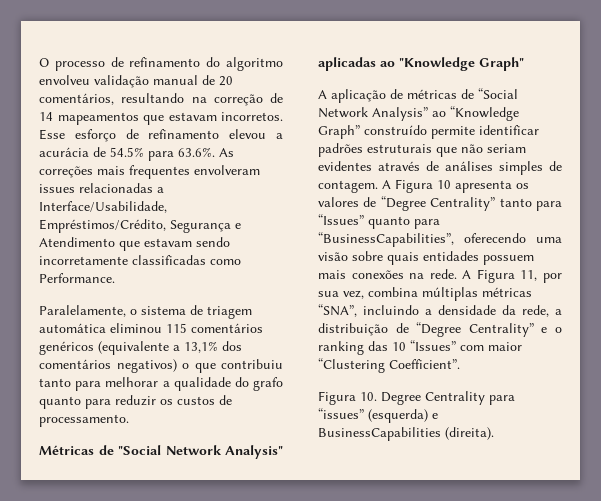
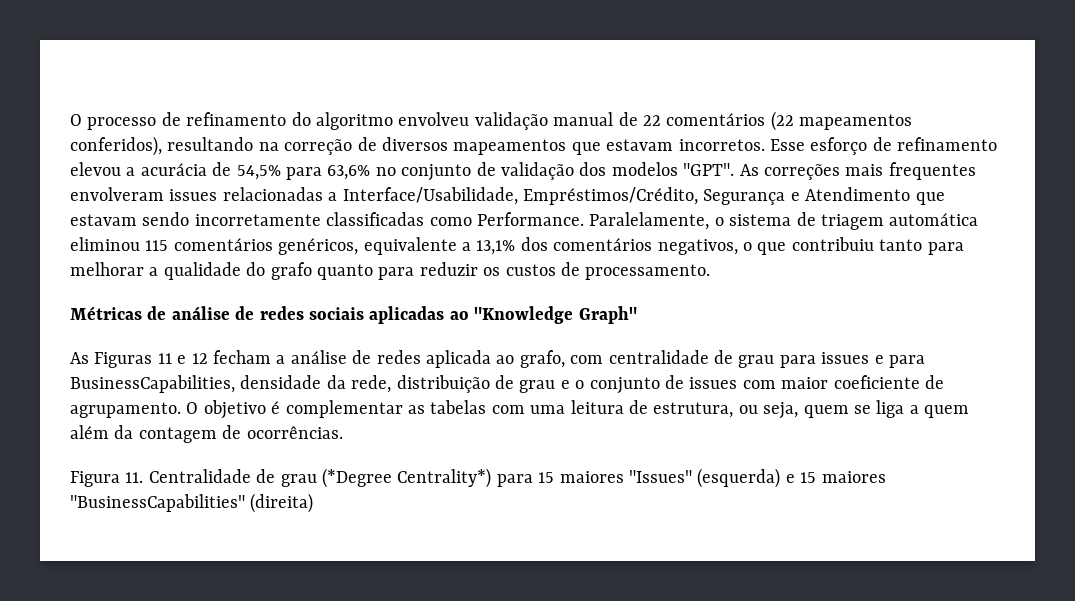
- O processo de refinamento do algoritmo envolveu validação manual de 20 comentários, resultando na correção de 14 mapeamentos que estavam incorretos.
+ O processo de refinamento do algoritmo envolveu validação manual de 22 comentários (22 mapeamentos conferidos), resultando na correção de diversos mapeamentos que estavam incorretos.
- Esse esforço de refinamento elevou a acurácia de 54.5% para 63.6%. As correções mais frequentes envolveram issues relacionadas a Interface/Usabilidade, Empréstimos/Crédito, Segurança e Atendimento que estavam sendo incorretamente classificadas como Performance.
- Paralelamente, o sistema de triagem automática eliminou 115 comentários genéricos (equivalente a 13,1% dos comentários negativos) o que contribuiu tanto para melhorar a qualidade do grafo quanto para reduzir os custos de processamento.
+ Esse esforço de refinamento elevou a acurácia de 54,5% para 63,6% no conjunto de validação dos modelos "GPT". As correções mais frequentes envolveram issues relacionadas a Interface/Usabilidade, Empréstimos/Crédito, Segurança e Atendimento que estavam sendo incorretamente classificadas como Performance. Paralelamente, o sistema de triagem automática eliminou 115 comentários genéricos, equivalente a 13,1% dos comentários negativos, o que contribuiu tanto para melhorar a qualidade do grafo quanto para reduzir os custos de processamento.
- Métricas de "Social Network Analysis" aplicadas ao "Knowledge Graph"
+ Métricas de análise de redes sociais aplicadas ao "Knowledge Graph"
- A aplicação de métricas de “Social Network Analysis” ao “Knowledge Graph” construído permite identificar padrões estruturais que não seriam evidentes através de análises simples de contagem. A Figura 10 apresenta os valores de “Degree Centrality” tanto para “Issues” quanto para “BusinessCapabilities”, oferecendo uma visão sobre quais entidades possuem mais conexões na rede. A Figura 11, por sua vez, combina múltiplas métricas “SNA”, incluindo a densidade da rede, a distribuição de “Degree Centrality” e o ranking das 10 “Issues” com maior “Clustering Coefficient”.
- Figura 10. Degree Centrality para “issues” (esquerda) e BusinessCapabilities (direita).
+ As Figuras 11 e 12 fecham a análise de redes aplicada ao grafo, com centralidade de grau para issues e para BusinessCapabilities, densidade da rede, distribuição de grau e o conjunto de issues com maior coeficiente de agrupamento. O objetivo é complementar as tabelas com uma leitura de estrutura, ou seja, quem se liga a quem além da contagem de ocorrências.
+ Figura 11. Centralidade de grau (*Degree Centrality*) para 15 maiores "Issues" (esquerda) e 15 maiores "BusinessCapabilities" (direita)

